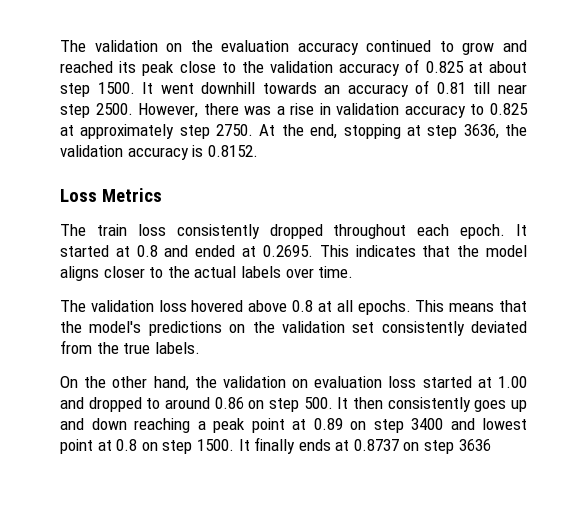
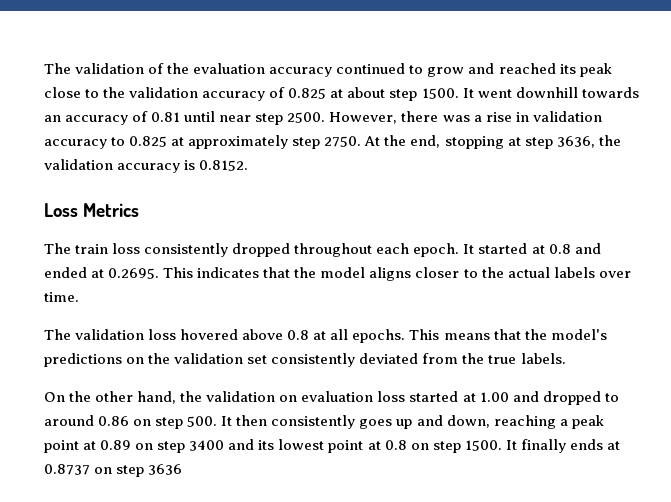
- The validation on the evaluation accuracy continued to grow and reached its peak close to the validation accuracy of 0.825 at about step 1500.
+ The validation of the evaluation accuracy continued to grow and reached its peak close to the validation accuracy of 0.825 at about step 1500.
- It went downhill towards an accuracy of 0.81 till near step 2500.
+ It went downhill towards an accuracy of 0.81 until near step 2500.
- On the other hand, the validation on evaluation loss started at 1.00 and dropped to around 0.86 on step 500. It then consistently goes up and down reaching a peak point at 0.89 on step 3400 and lowest point at 0.8 on step 1500.
+ On the other hand, the validation on evaluation loss started at 1.00 and dropped to around 0.86 on step 500. It then consistently goes up and down, reaching a peak point at 0.89 on step 3400 and its lowest point at 0.8 on step 1500.

